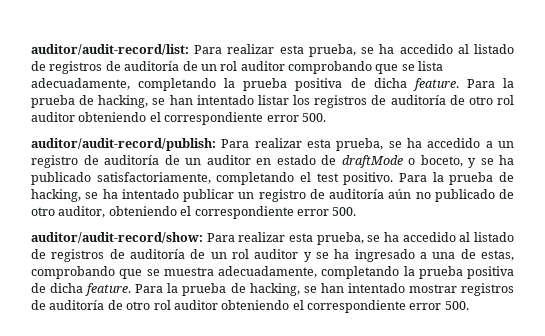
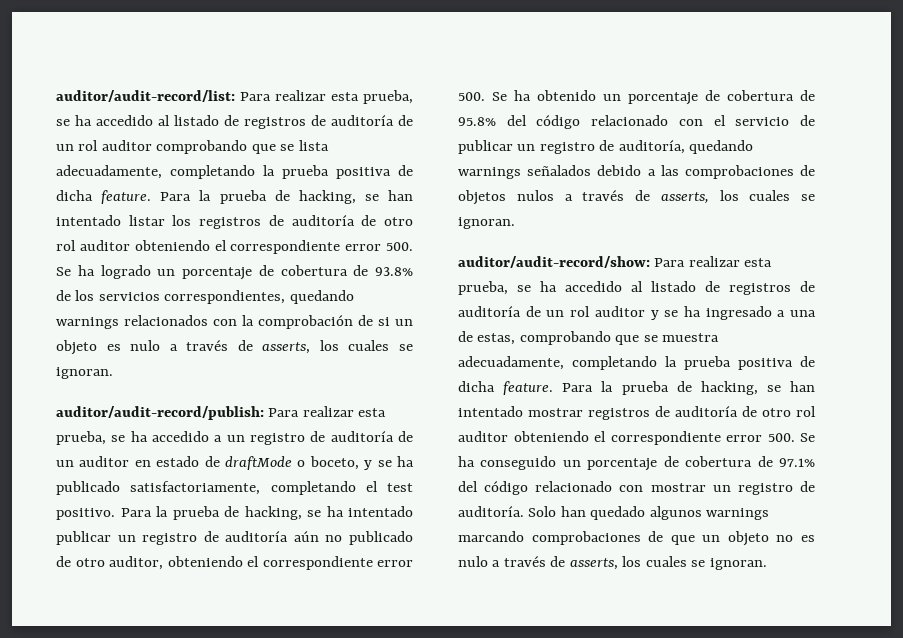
- Para la prueba de hacking, se han intentado listar los registros de auditoría de otro rol auditor obteniendo el correspondiente error 500.
+ Para la prueba de hacking, se han intentado listar los registros de auditoría de otro rol auditor obteniendo el correspondiente error 500. Se ha logrado un porcentaje de cobertura de 93.8% de los servicios correspondientes, quedando warnings relacionados con la comprobación de si un objeto es nulo a través de asserts, los cuales se ignoran.
- Para la prueba de hacking, se ha intentado publicar un registro de auditoría aún no publicado de otro auditor, obteniendo el correspondiente error 500.
+ Para la prueba de hacking, se ha intentado publicar un registro de auditoría aún no publicado de otro auditor, obteniendo el correspondiente error 500. Se ha obtenido un porcentaje de cobertura de 95.8% del código relacionado con el servicio de publicar un registro de auditoría, quedando warnings señalados debido a las comprobaciones de objetos nulos a través de asserts, los cuales se ignoran.
- Para la prueba de hacking, se han intentado mostrar registros de auditoría de otro rol auditor obteniendo el correspondiente error 500.
+ Para la prueba de hacking, se han intentado mostrar registros de auditoría de otro rol auditor obteniendo el correspondiente error 500. Se ha conseguido un porcentaje de cobertura de 97.1% del código relacionado con mostrar un registro de auditoría. Solo han quedado algunos warnings marcando comprobaciones de que un objeto no es nulo a través de asserts, los cuales se ignoran.

